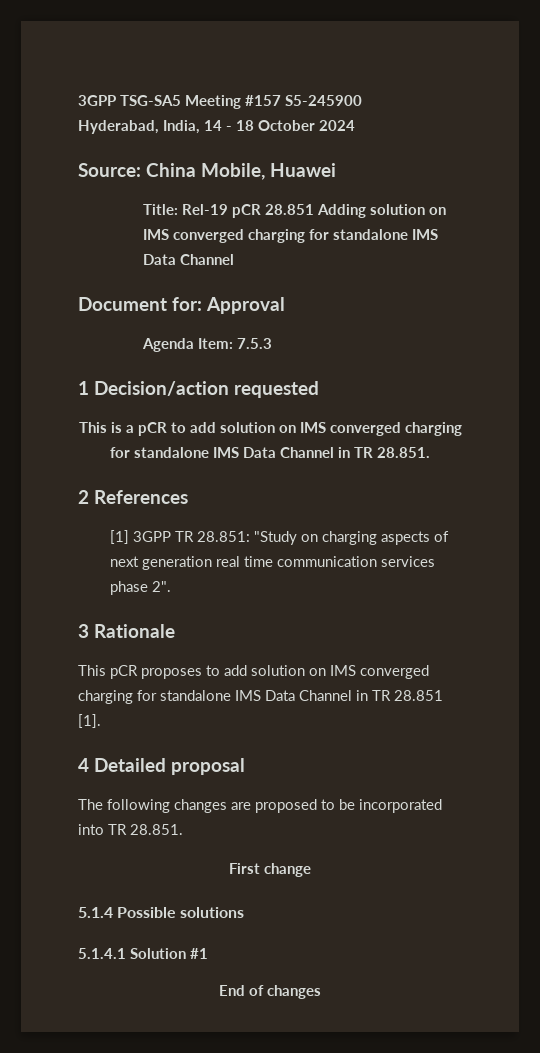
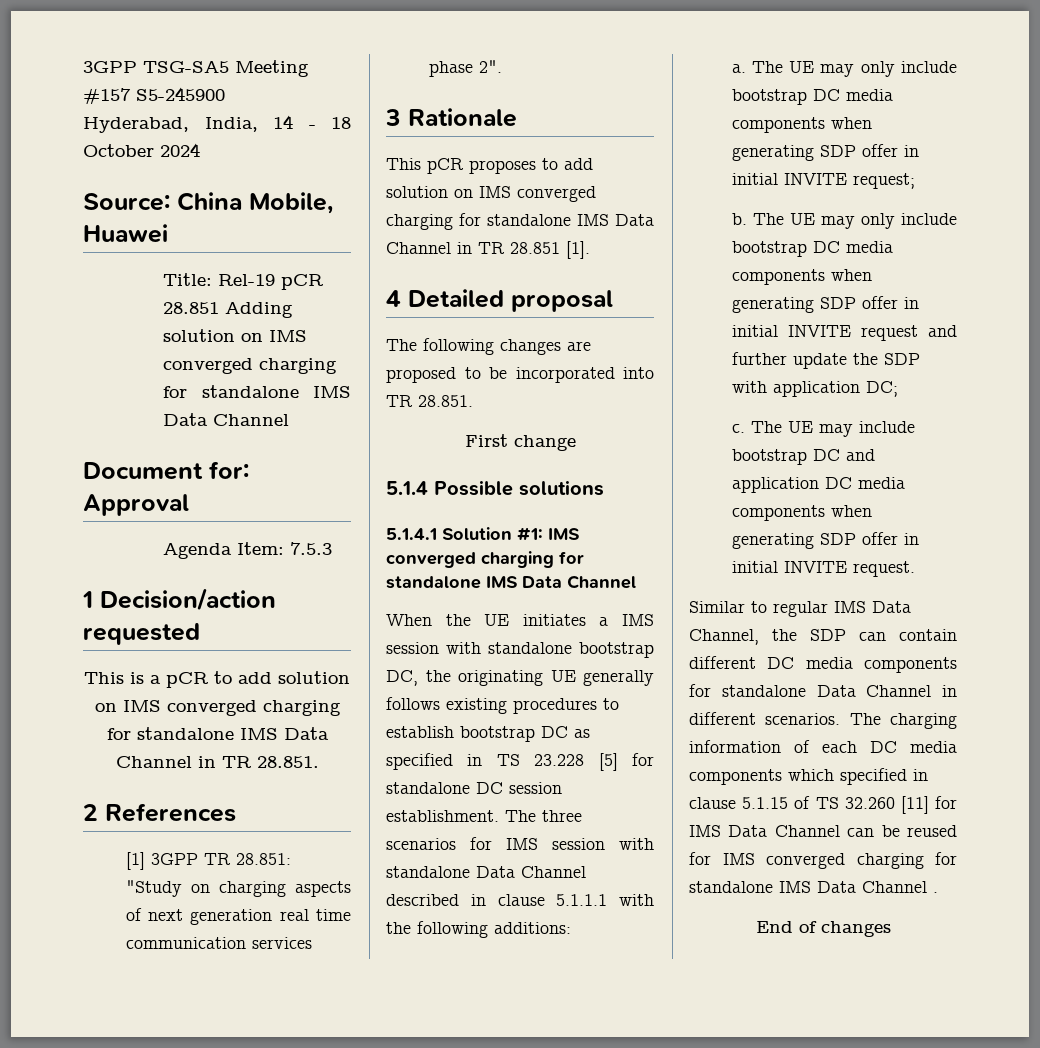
- 5.1.4.1 Solution #1
+ 5.1.4.1 Solution #1: IMS converged charging for standalone IMS Data Channel
+ When the UE initiates a IMS session with standalone bootstrap DC, the originating UE generally follows existing procedures to establish bootstrap DC as specified in TS 23.228 [5] for standalone DC session establishment. The three scenarios for IMS session with standalone Data Channel described in clause 5.1.1.1 with the following additions:
+ a. The UE may only include bootstrap DC media components when generating SDP offer in initial INVITE request;
+ b. The UE may only include bootstrap DC media components when generating SDP offer in initial INVITE request and further update the SDP with application DC;
+ c. The UE may include bootstrap DC and application DC media components when generating SDP offer in initial INVITE request.
+ Similar to regular IMS Data Channel, the SDP can contain different DC media components for standalone Data Channel in different scenarios. The charging information of each DC media components which specified in clause 5.1.15 of TS 32.260 [11] for IMS Data Channel can be reused for IMS converged charging for standalone IMS Data Channel .

